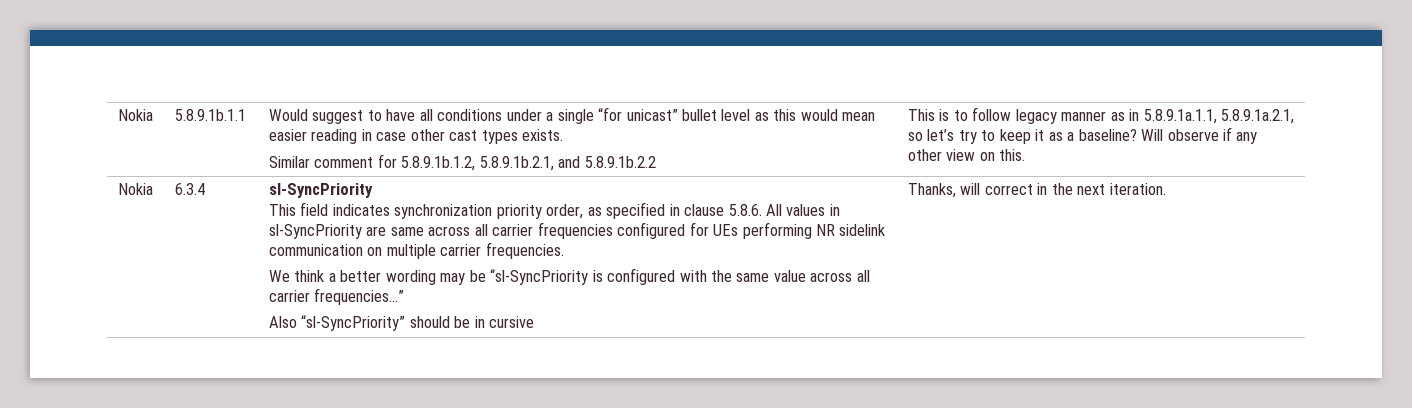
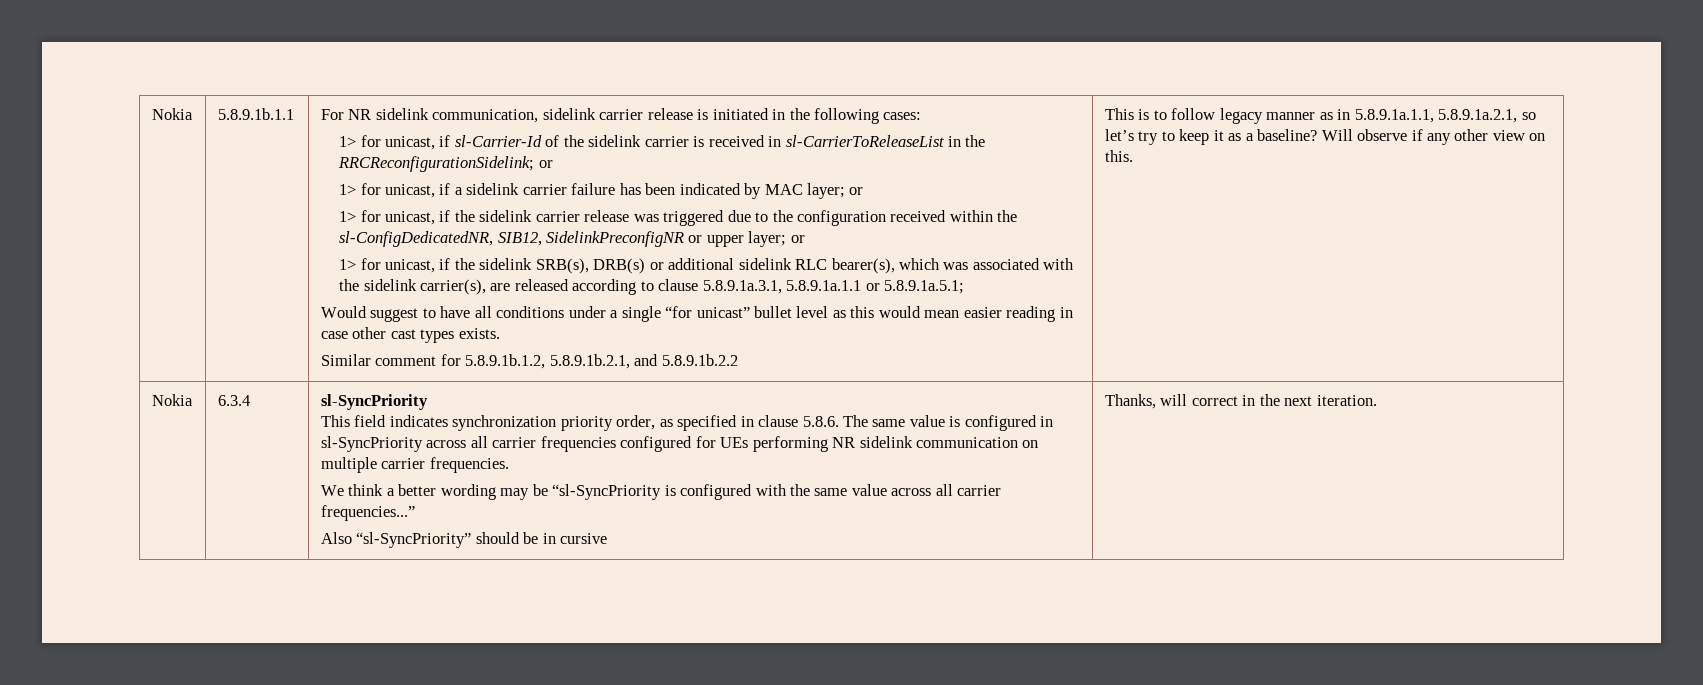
+ For NR sidelink communication, sidelink carrier release is initiated in the following cases:
+ 1> for unicast, if sl-Carrier-Id of the sidelink carrier is received in sl-CarrierToReleaseList in the RRCReconfigurationSidelink; or
+ 1> for unicast, if a sidelink carrier failure has been indicated by MAC layer; or
+ 1> for unicast, if the sidelink carrier release was triggered due to the configuration received within the sl-ConfigDedicatedNR, SIB12, SidelinkPreconfigNR or upper layer; or
+ 1> for unicast, if the sidelink SRB(s), DRB(s) or additional sidelink RLC bearer(s), which was associated with the sidelink carrier(s), are released according to clause 5.8.9.1a.3.1, 5.8.9.1a.1.1 or 5.8.9.1a.5.1;
- This field indicates synchronization priority order, as specified in clause 5.8.6. All values in sl-SyncPriority are same across all carrier frequencies configured for UEs performing NR sidelink communication on multiple carrier frequencies.
+ This field indicates synchronization priority order, as specified in clause 5.8.6. The same value is configured in sl-SyncPriority across all carrier frequencies configured for UEs performing NR sidelink communication on multiple carrier frequencies.

